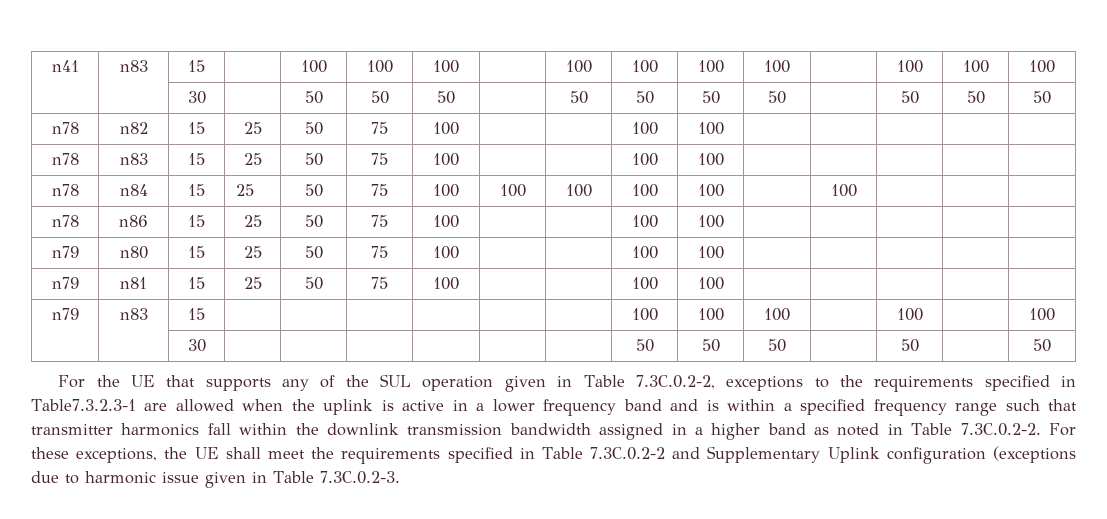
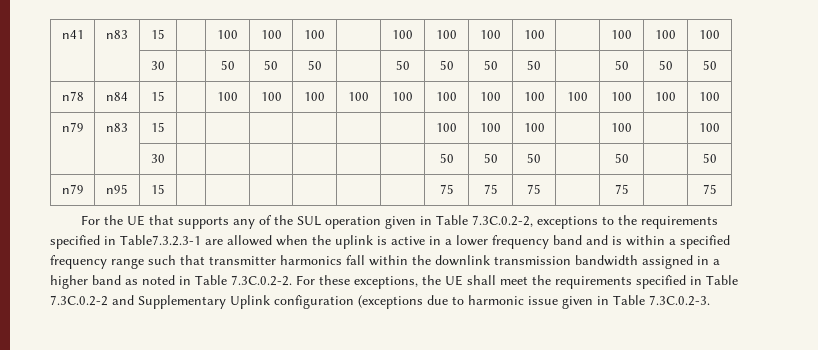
- n78 | n82 | 15 | 25 | 50 | 75 | 100 | | | 100 | 100 | | | | |
- n78 | n83 | 15 | 25 | 50 | 75 | 100 | | | 100 | 100 | | | | |
- n78 | n84 | 15 | 25 | 50 | 75 | 100 | 100 | 100 | 100 | 100 | | 100 | | |
- n78 | n86 | 15 | 25 | 50 | 75 | 100 | | | 100 | 100 | | | | |
- n79 | n80 | 15 | 25 | 50 | 75 | 100 | | | 100 | 100 | | | | |
- n79 | n81 | 15 | 25 | 50 | 75 | 100 | | | 100 | 100 | | | | |
+ n78 | n84 | 15 | | 100 | 100 | 100 | 100 | 100 | 100 | 100 | 100 | 100 | 100 | 100 | 100
+ n79 | n95 | 15 | | | | | | | 75 | 75 | 75 | | 75 | | 75

